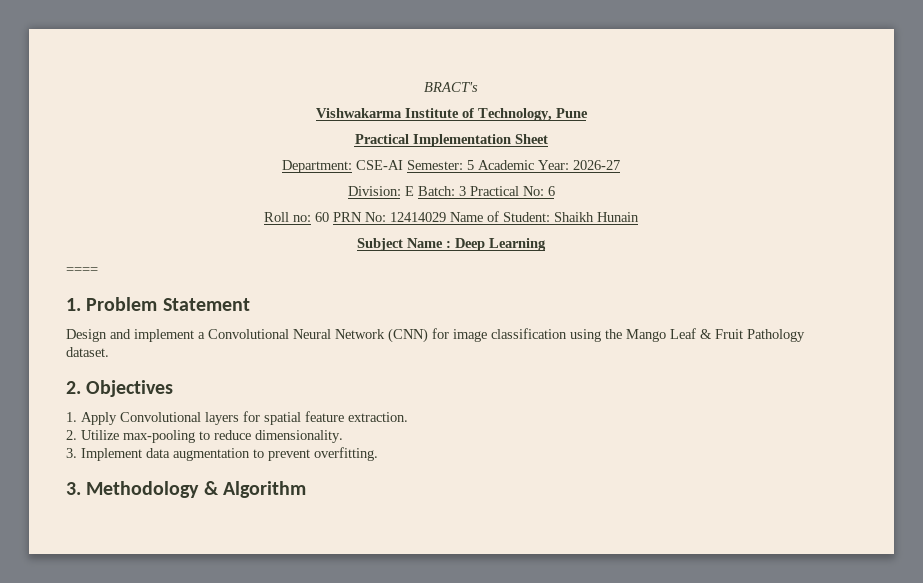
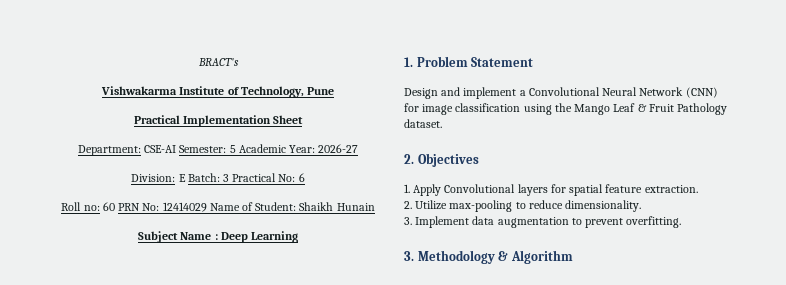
- ====

